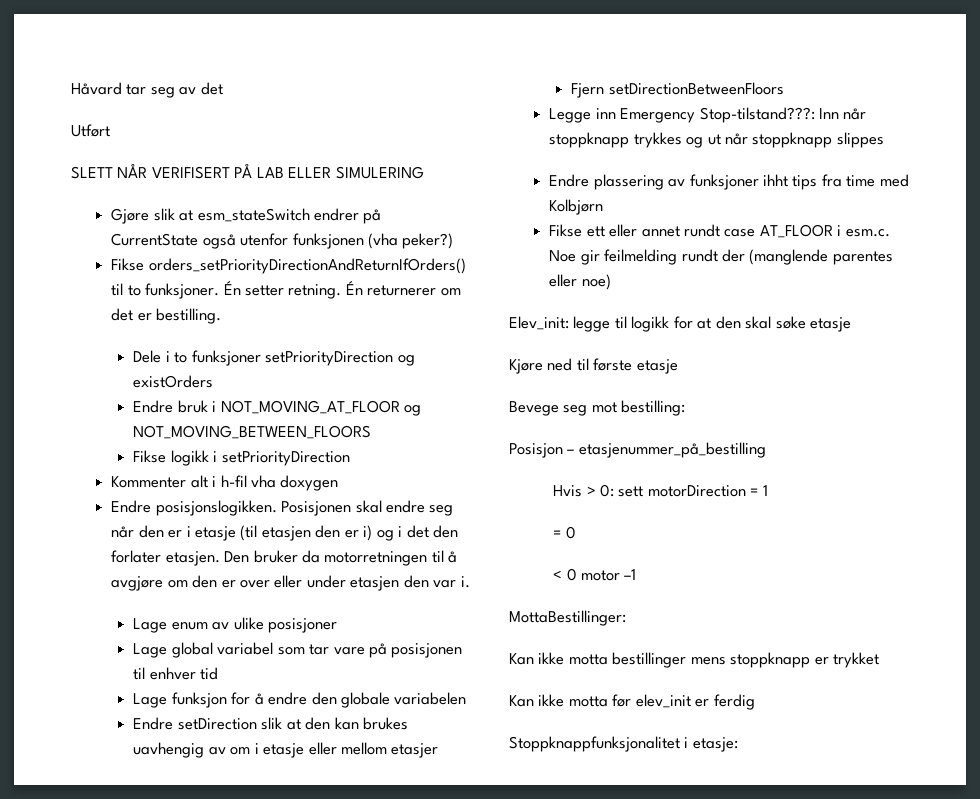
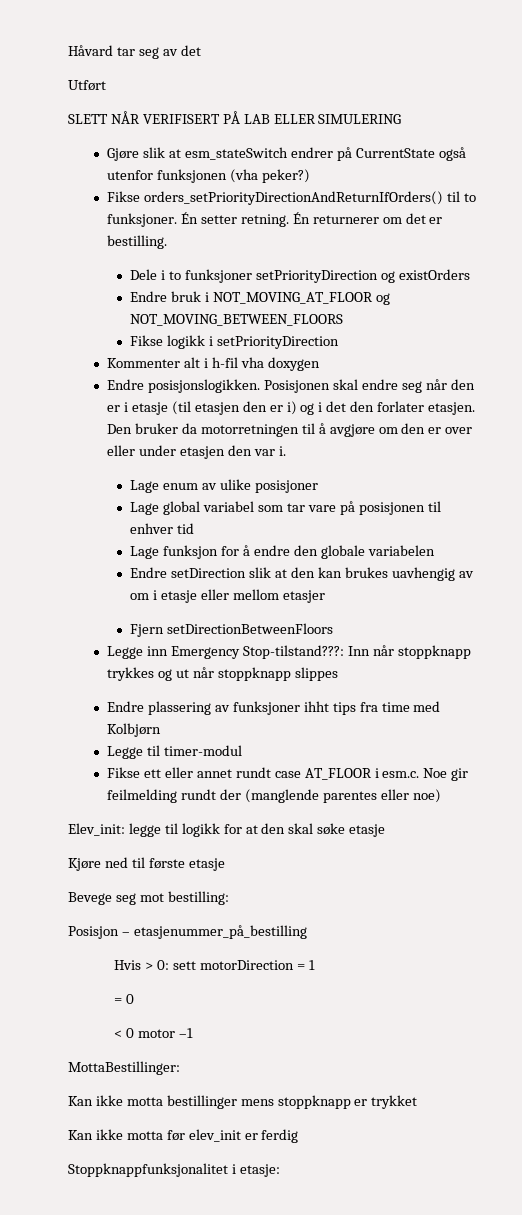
+ Legge til timer-modul

